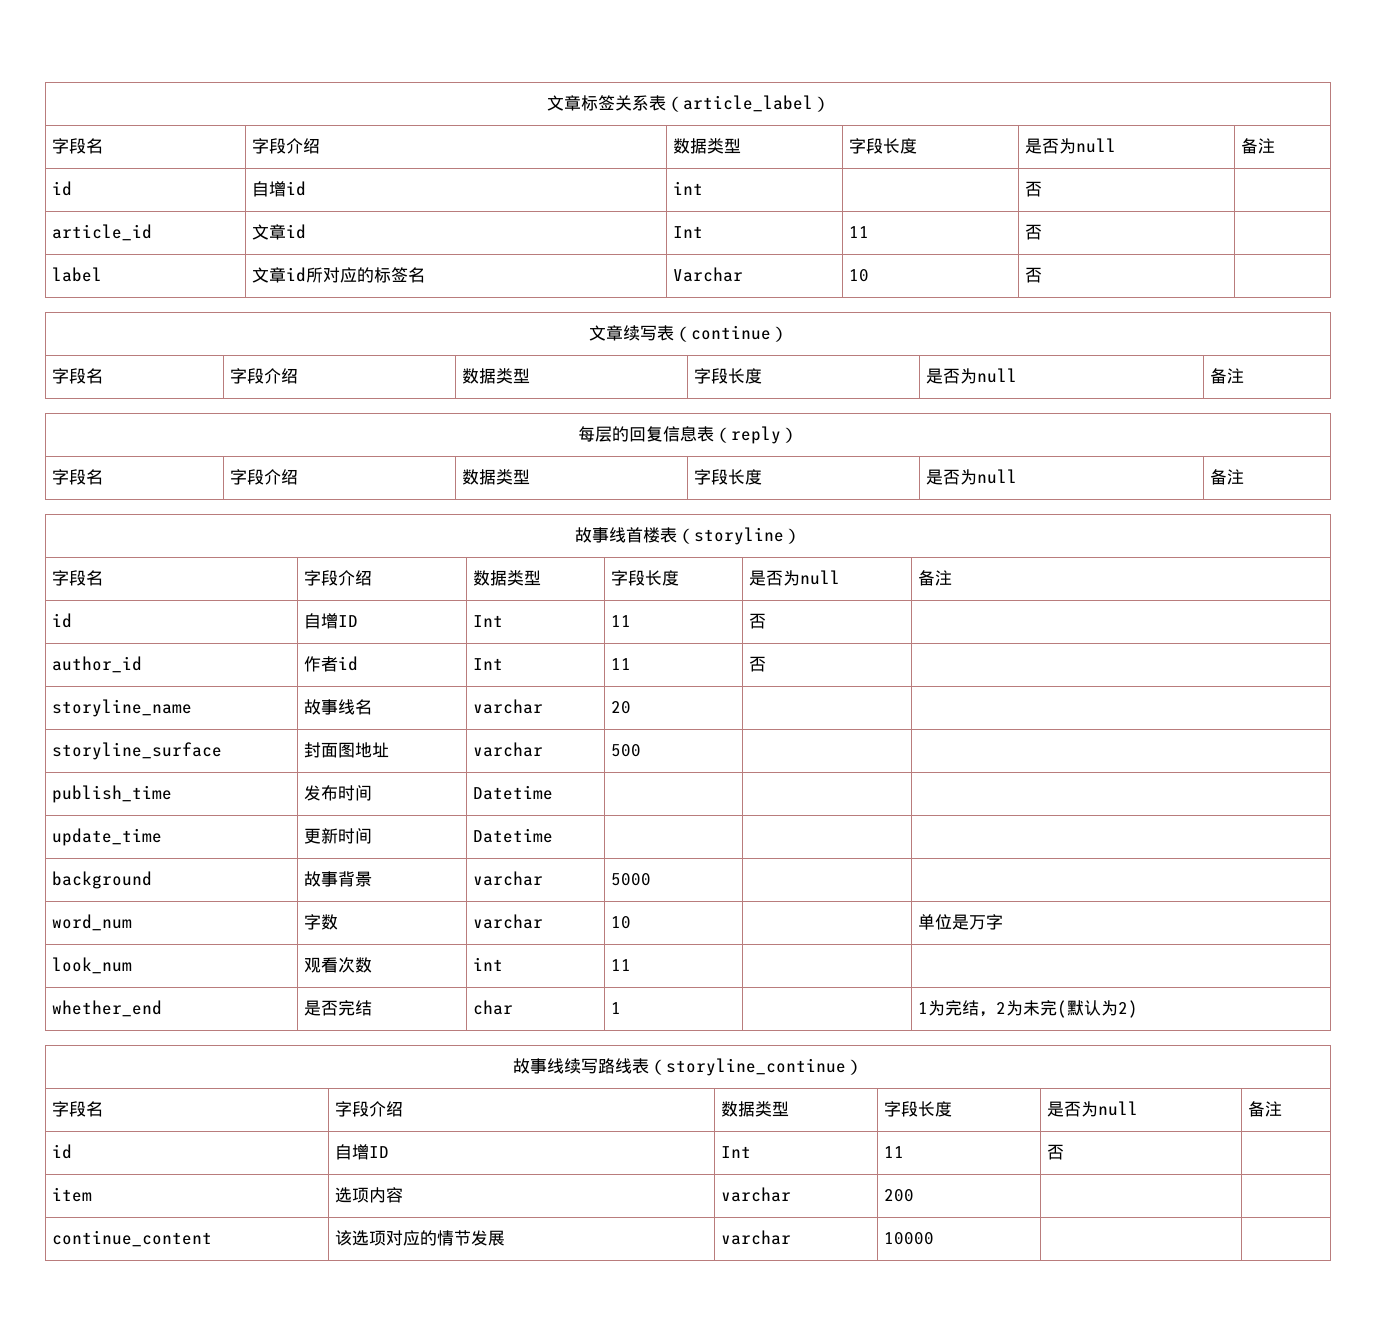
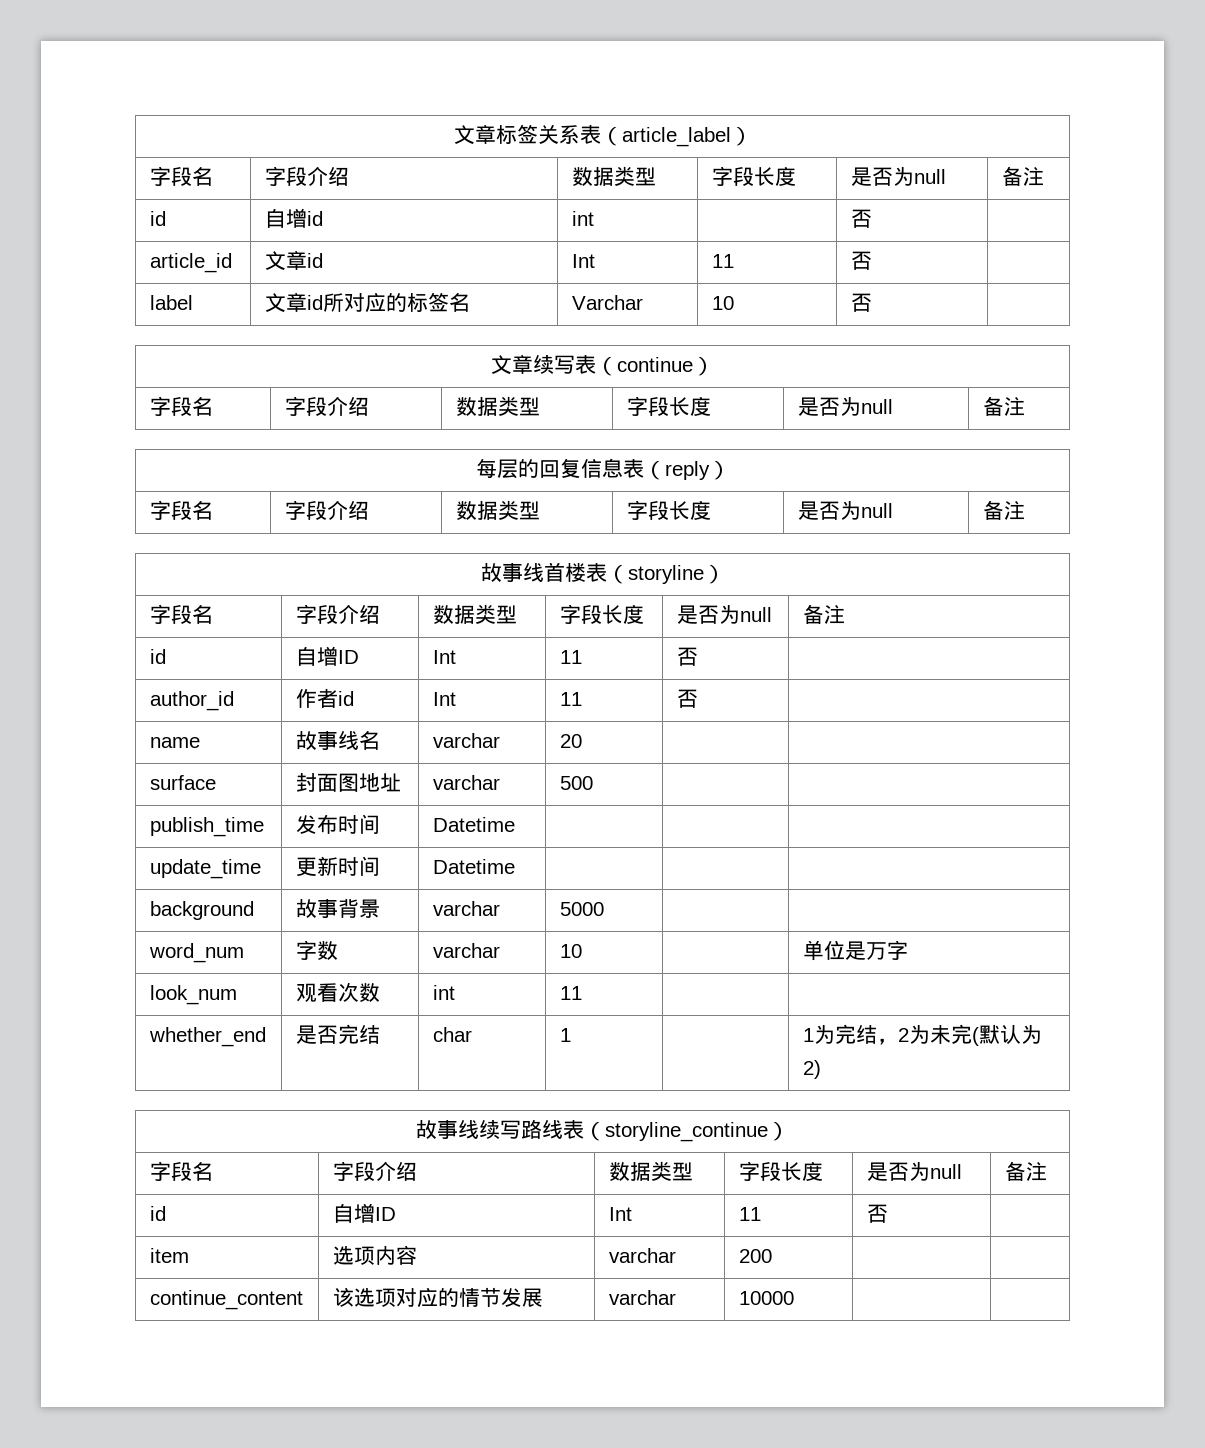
- storyline_name | 故事线名 | varchar | 20 | |
+ name | 故事线名 | varchar | 20 | |
- storyline_surface | 封面图地址 | varchar | 500 | |
+ surface | 封面图地址 | varchar | 500 | |

